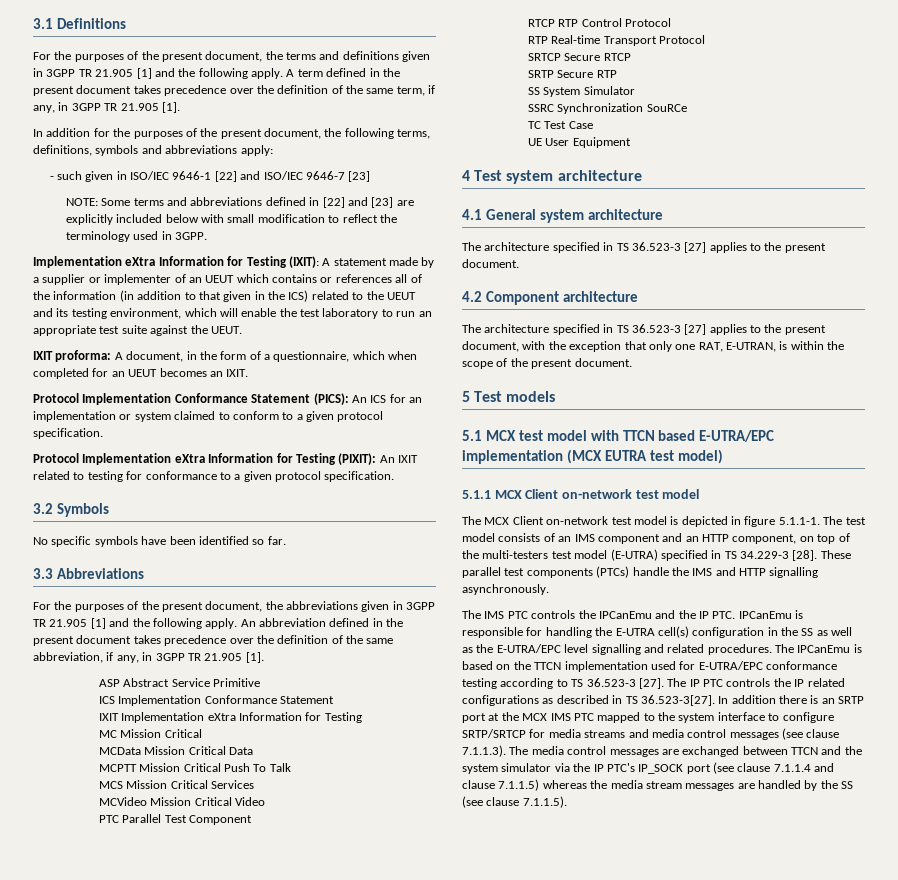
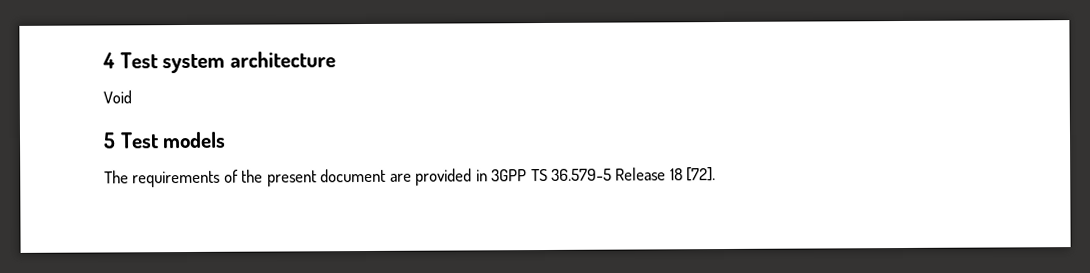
- 3.1 Definitions
- For the purposes of the present document, the terms and definitions given in 3GPP TR 21.905 [1] and the following apply. A term defined in the present document takes precedence over the definition of the same term, if any, in 3GPP TR 21.905 [1].
- In addition for the purposes of the present document, the following terms, definitions, symbols and abbreviations apply:
- - such given in ISO/IEC 9646-1 [22] and ISO/IEC 9646-7 [23]
- NOTE: Some terms and abbreviations defined in [22] and [23] are explicitly included below with small modification to reflect the terminology used in 3GPP.
- Implementation eXtra Information for Testing (IXIT): A statement made by a supplier or implementer of an UEUT which contains or references all of the information (in addition to that given in the ICS) related to the UEUT and its testing environment, which will enable the test laboratory to run an appropriate test suite against the UEUT.
- IXIT proforma: A document, in the form of a questionnaire, which when completed for an UEUT becomes an IXIT.
- Protocol Implementation Conformance Statement (PICS): An ICS for an implementation or system claimed to conform to a given protocol specification.
- Protocol Implementation eXtra Information for Testing (PIXIT): An IXIT related to testing for conformance to a given protocol specification.
- 3.2 Symbols
- No specific symbols have been identified so far.
- 3.3 Abbreviations
- For the purposes of the present document, the abbreviations given in 3GPP TR 21.905 [1] and the following apply. An abbreviation defined in the present document takes precedence over the definition of the same abbreviation, if any, in 3GPP TR 21.905 [1].
- ASP Abstract Service Primitive
- ICS Implementation Conformance Statement
- IXIT Implementation eXtra Information for Testing
- MC Mission Critical
- MCData Mission Critical Data
- MCPTT Mission Critical Push To Talk
- MCS Mission Critical Services
- MCVideo Mission Critical Video
- PTC Parallel Test Component
- RTCP RTP Control Protocol
- RTP Real-time Transport Protocol
- SRTCP Secure RTCP
- SRTP Secure RTP
- SS System Simulator
- SSRC Synchronization SouRCe
- TC Test Case
- UE User Equipment
  4 Test system architecture
- 4.1 General system architecture
- The architecture specified in TS 36.523-3 [27] applies to the present document.
- 4.2 Component architecture
- The architecture specified in TS 36.523-3 [27] applies to the present document, with the exception that only one RAT, E-UTRAN, is within the scope of the present document.
+ Void
  5 Test models
- 5.1 MCX test model with TTCN based E-UTRA/EPC implementation (MCX EUTRA test model)
- 5.1.1 MCX Client on-network test model
- The MCX Client on-network test model is depicted in figure 5.1.1-1. The test model consists of an IMS component and an HTTP component, on top of the multi-testers test model (E-UTRA) specified in TS 34.229-3 [28]. These parallel test components (PTCs) handle the IMS and HTTP signalling asynchronously.
- The IMS PTC controls the IPCanEmu and the IP PTC. IPCanEmu is responsible for handling the E-UTRA cell(s) configuration in the SS as well as the E-UTRA/EPC level signalling and related procedures. The IPCanEmu is based on the TTCN implementation used for E-UTRA/EPC conformance testing according to TS 36.523-3 [27]. The IP PTC controls the IP related configurations as described in TS 36.523-3[27]. In addition there is an SRTP port at the MCX IMS PTC mapped to the system interface to configure SRTP/SRTCP for media streams and media control messages (see clause 7.1.1.3). The media control messages are exchanged between TTCN and the system simulator via the IP PTC's IP_SOCK port (see clause 7.1.1.4 and clause 7.1.1.5) whereas the media stream messages are handled by the SS (see clause 7.1.1.5).
+ The requirements of the present document are provided in 3GPP TS 36.579-5 Release 18 [72].

